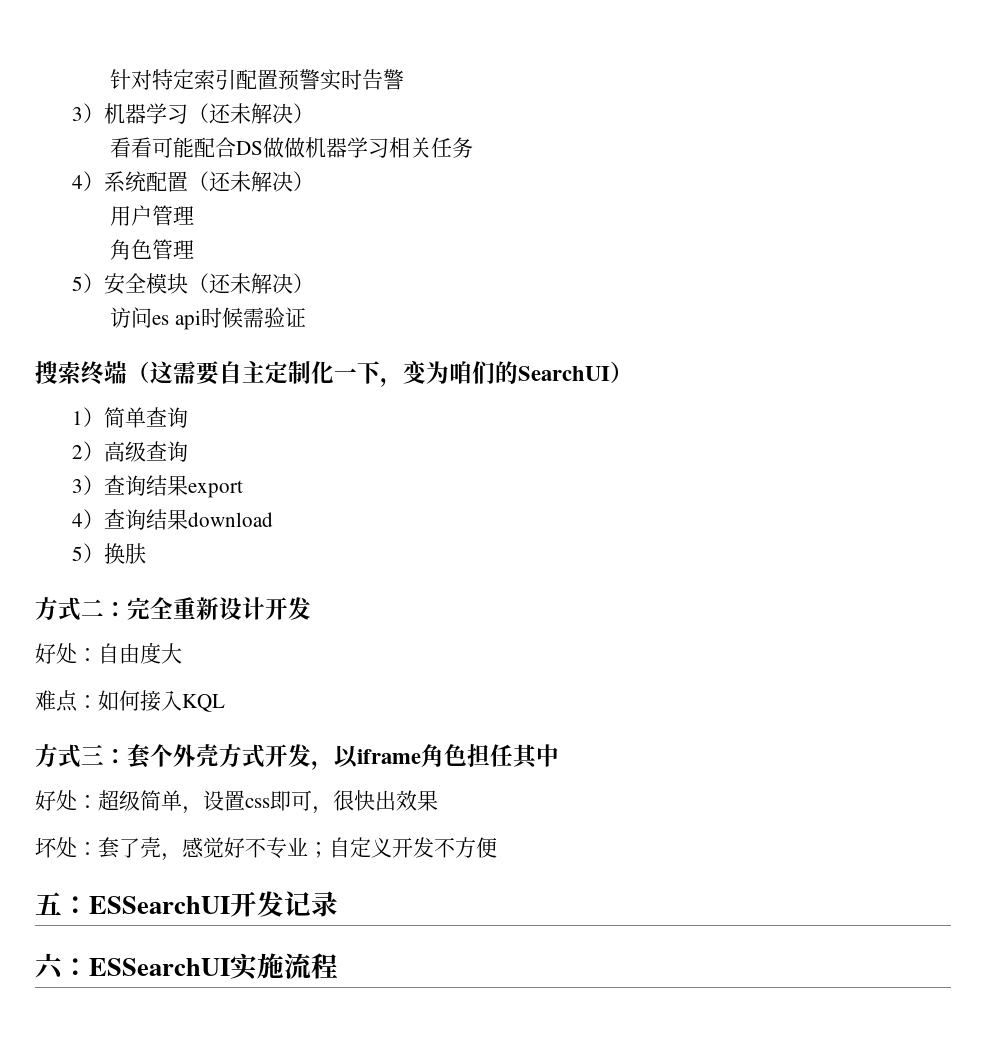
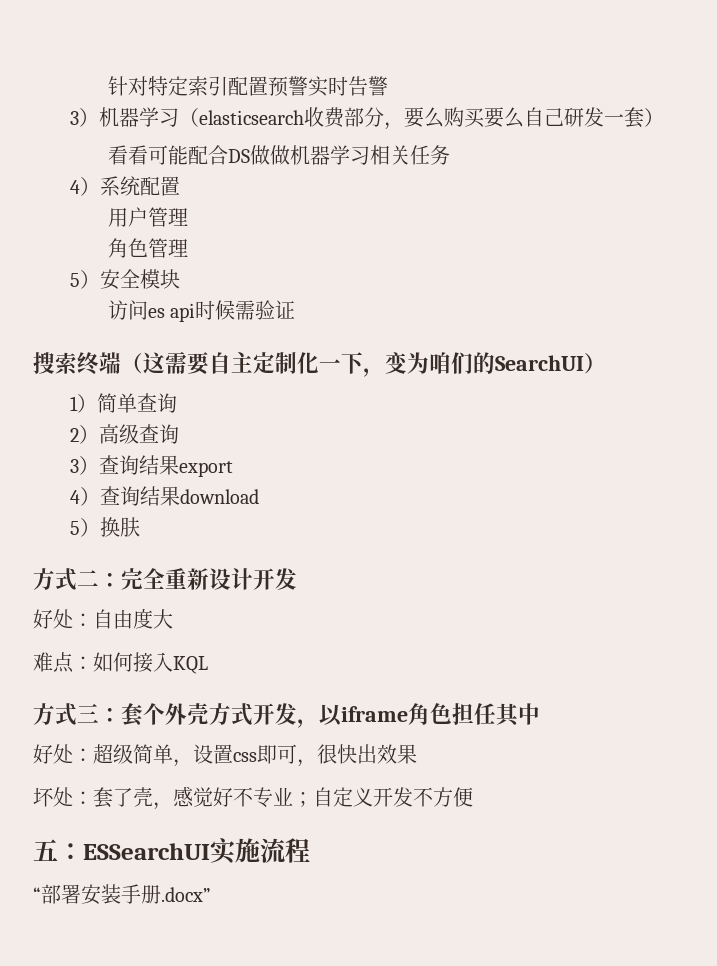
- 3）机器学习（还未解决）
+ 3）机器学习（elasticsearch收费部分，要么购买要么自己研发一套）
- 4）系统配置（还未解决）
+ 4）系统配置
- 5）安全模块（还未解决）
+ 5）安全模块
- 五：ESSearchUI开发记录
- 六：ESSearchUI实施流程
+ 五：ESSearchUI实施流程
+ “部署安装手册.docx”

